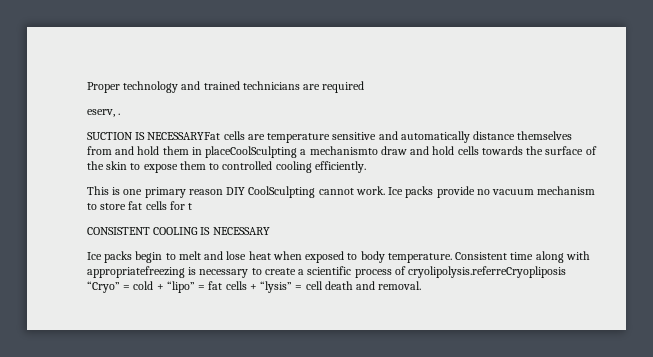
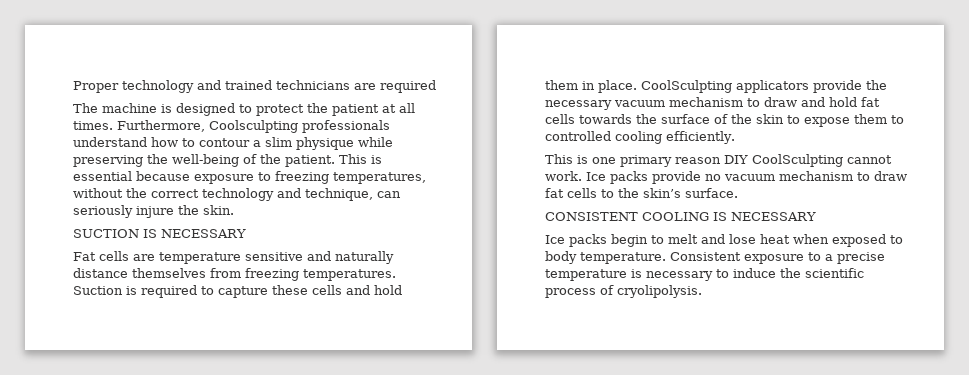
- eserv, .
+ The machine is designed to protect the patient at all times. Furthermore, Coolsculpting professionals understand how to contour a slim physique while preserving the well-being of the patient. This is essential because exposure to freezing temperatures, without the correct technology and technique, can seriously injure the skin.
- SUCTION IS NECESSARYFat cells are temperature sensitive and automatically distance themselves from and hold them in placeCoolSculpting a mechanismto draw and hold cells towards the surface of the skin to expose them to controlled cooling efficiently.
+ SUCTION IS NECESSARY
+ Fat cells are temperature sensitive and naturally distance themselves from freezing temperatures. Suction is required to capture these cells and hold them in place. CoolSculpting applicators provide the necessary vacuum mechanism to draw and hold fat cells towards the surface of the skin to expose them to controlled cooling efficiently.
- Ice packs provide no vacuum mechanism to store fat cells for t
+ Ice packs provide no vacuum mechanism to draw fat cells to the skin’s surface.
- Consistent time along with appropriatefreezing is necessary to create a scientific process of cryolipolysis.referreCryopliposis “Cryo” = cold + “lipo” = fat cells + “lysis” = cell death and removal.
+ Consistent exposure to a precise temperature is necessary to induce the scientific process of cryolipolysis.

